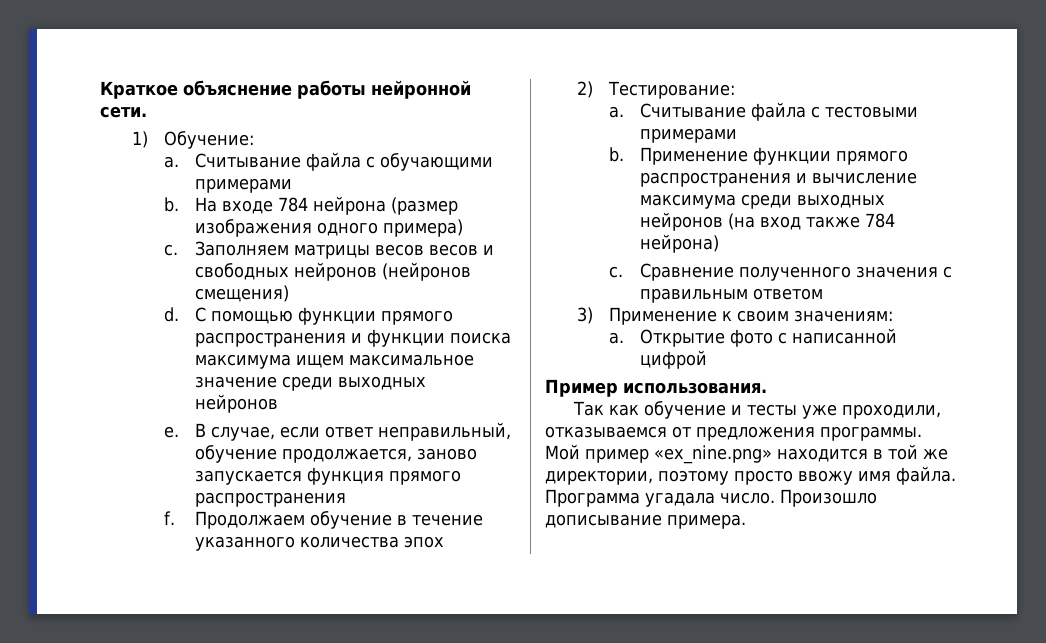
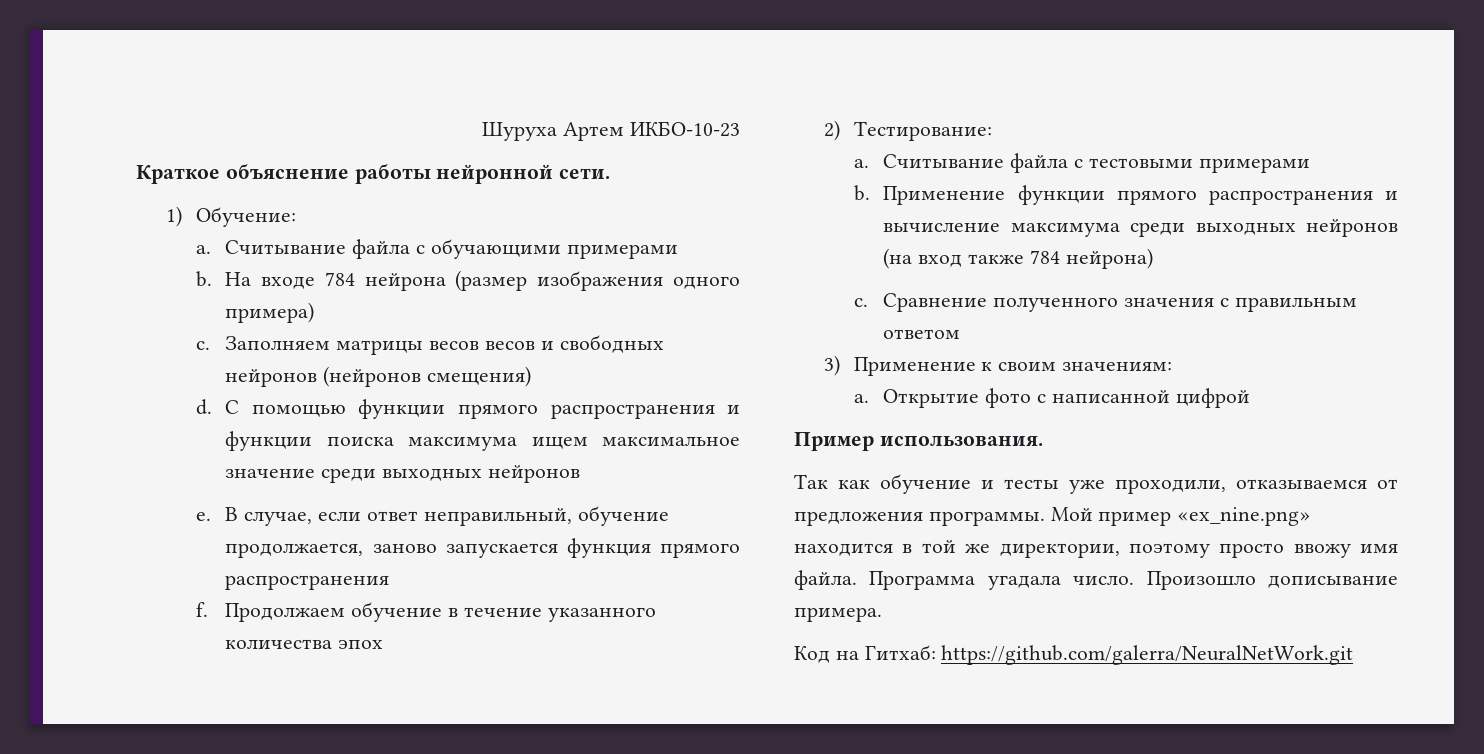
+ Шуруха Артем ИКБО-10-23
+ Код на Гитхаб: https://github.com/galerra/NeuralNetWork.git

